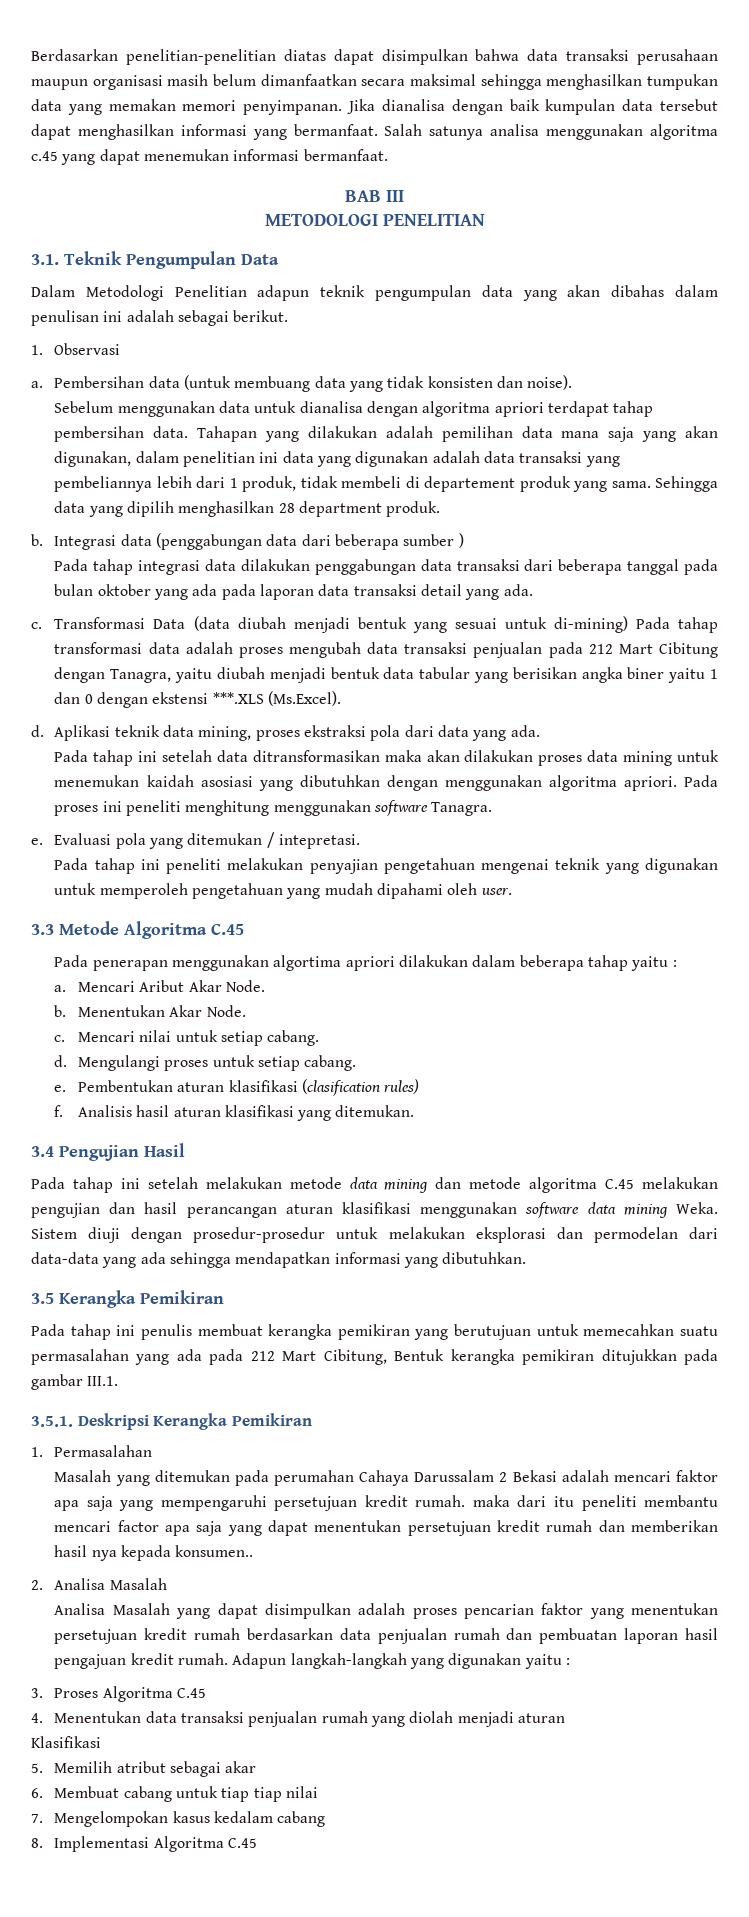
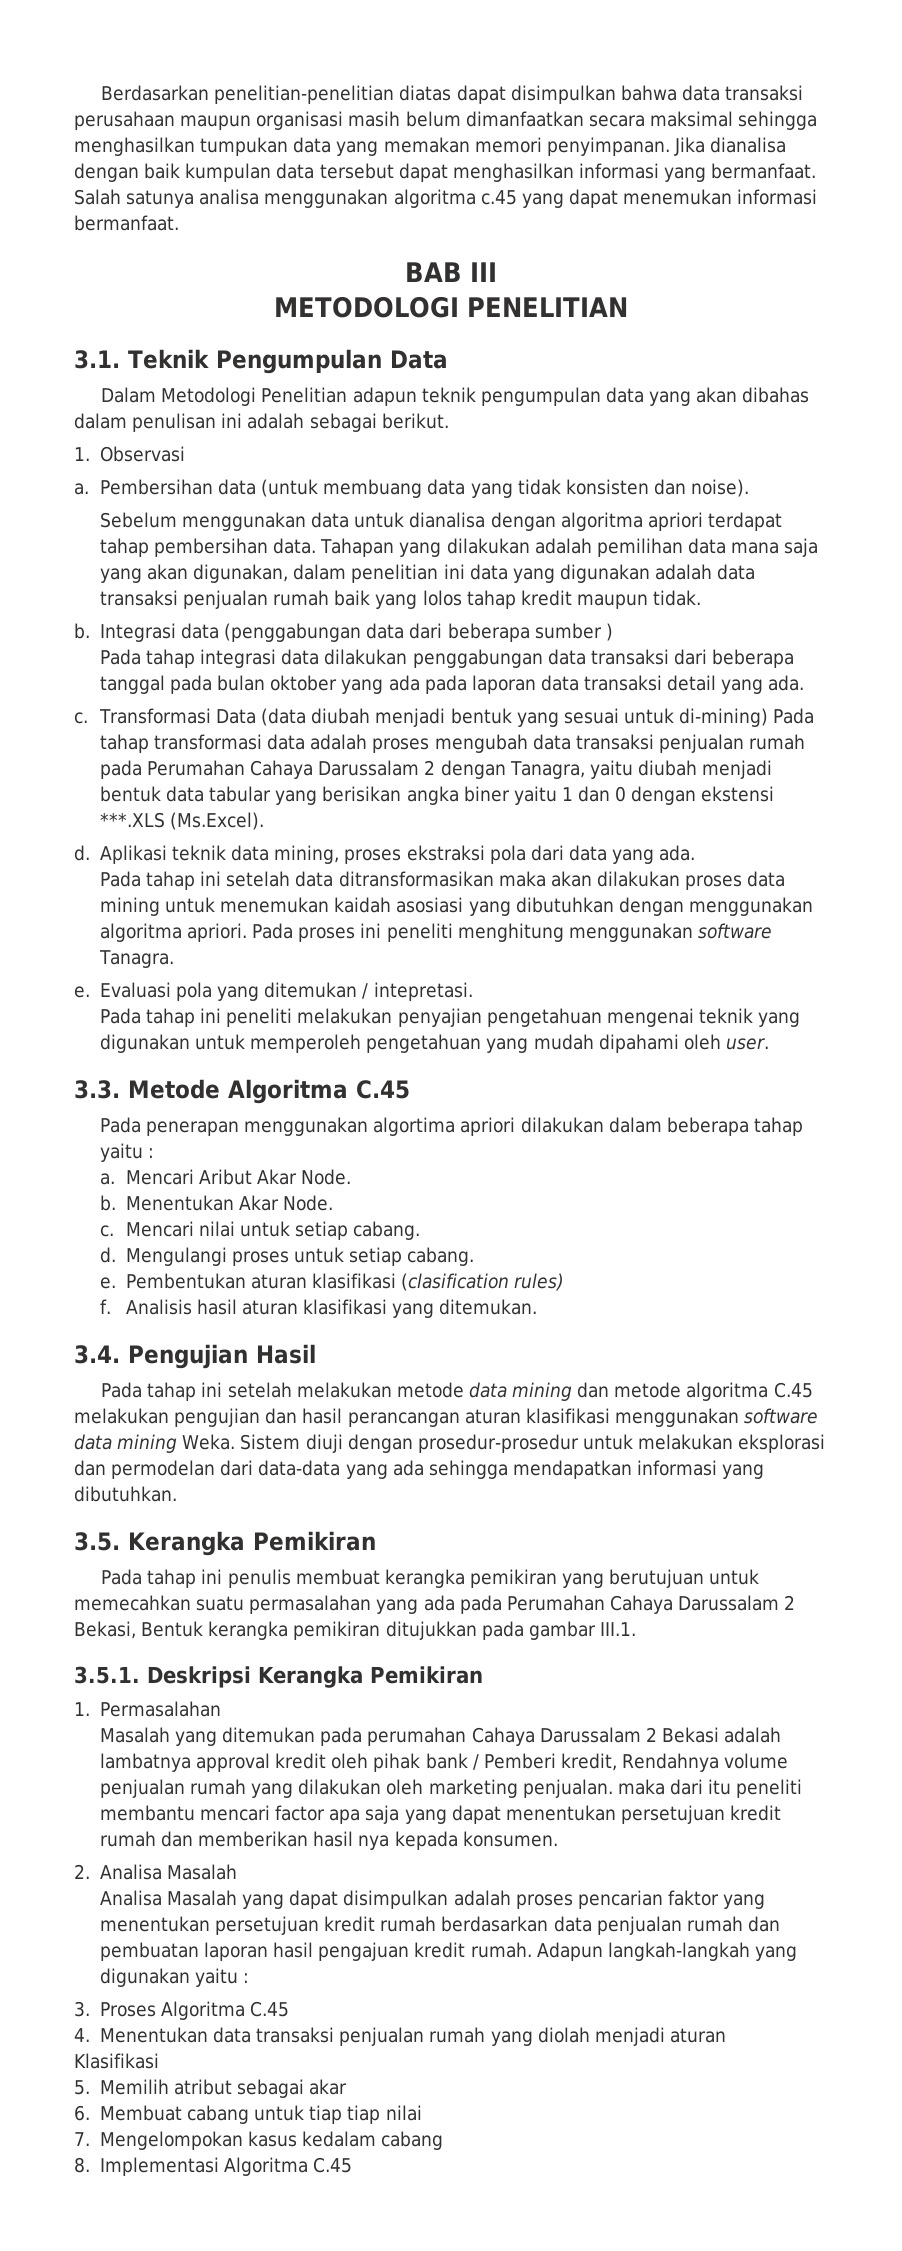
- Tahapan yang dilakukan adalah pemilihan data mana saja yang akan digunakan, dalam penelitian ini data yang digunakan adalah data transaksi yang pembeliannya lebih dari 1 produk, tidak membeli di departement produk yang sama. Sehingga data yang dipilih menghasilkan 28 department produk.
+ Tahapan yang dilakukan adalah pemilihan data mana saja yang akan digunakan, dalam penelitian ini data yang digunakan adalah data transaksi penjualan rumah baik yang lolos tahap kredit maupun tidak.
- Transformasi Data (data diubah menjadi bentuk yang sesuai untuk di-mining) Pada tahap transformasi data adalah proses mengubah data transaksi penjualan pada 212 Mart Cibitung dengan Tanagra, yaitu diubah menjadi bentuk data tabular yang berisikan angka biner yaitu 1 dan 0 dengan ekstensi ***.XLS (Ms.Excel).
+ Transformasi Data (data diubah menjadi bentuk yang sesuai untuk di-mining) Pada tahap transformasi data adalah proses mengubah data transaksi penjualan rumah pada Perumahan Cahaya Darussalam 2 dengan Tanagra, yaitu diubah menjadi bentuk data tabular yang berisikan angka biner yaitu 1 dan 0 dengan ekstensi ***.XLS (Ms.Excel).
- 3.3 Metode Algoritma C.45
+ 3.3. Metode Algoritma C.45
- 3.4 Pengujian Hasil
+ 3.4. Pengujian Hasil
- 3.5 Kerangka Pemikiran
+ 3.5. Kerangka Pemikiran
- Pada tahap ini penulis membuat kerangka pemikiran yang berutujuan untuk memecahkan suatu permasalahan yang ada pada 212 Mart Cibitung, Bentuk kerangka pemikiran ditujukkan pada gambar III.1.
+ Pada tahap ini penulis membuat kerangka pemikiran yang berutujuan untuk memecahkan suatu permasalahan yang ada pada Perumahan Cahaya Darussalam 2 Bekasi, Bentuk kerangka pemikiran ditujukkan pada gambar III.1.
- Masalah yang ditemukan pada perumahan Cahaya Darussalam 2 Bekasi adalah mencari faktor apa saja yang mempengaruhi persetujuan kredit rumah. maka dari itu peneliti membantu mencari factor apa saja yang dapat menentukan persetujuan kredit rumah dan memberikan hasil nya kepada konsumen..
+ Masalah yang ditemukan pada perumahan Cahaya Darussalam 2 Bekasi adalah lambatnya approval kredit oleh pihak bank / Pemberi kredit, Rendahnya volume penjualan rumah yang dilakukan oleh marketing penjualan. maka dari itu peneliti membantu mencari factor apa saja yang dapat menentukan persetujuan kredit rumah dan memberikan hasil nya kepada konsumen.

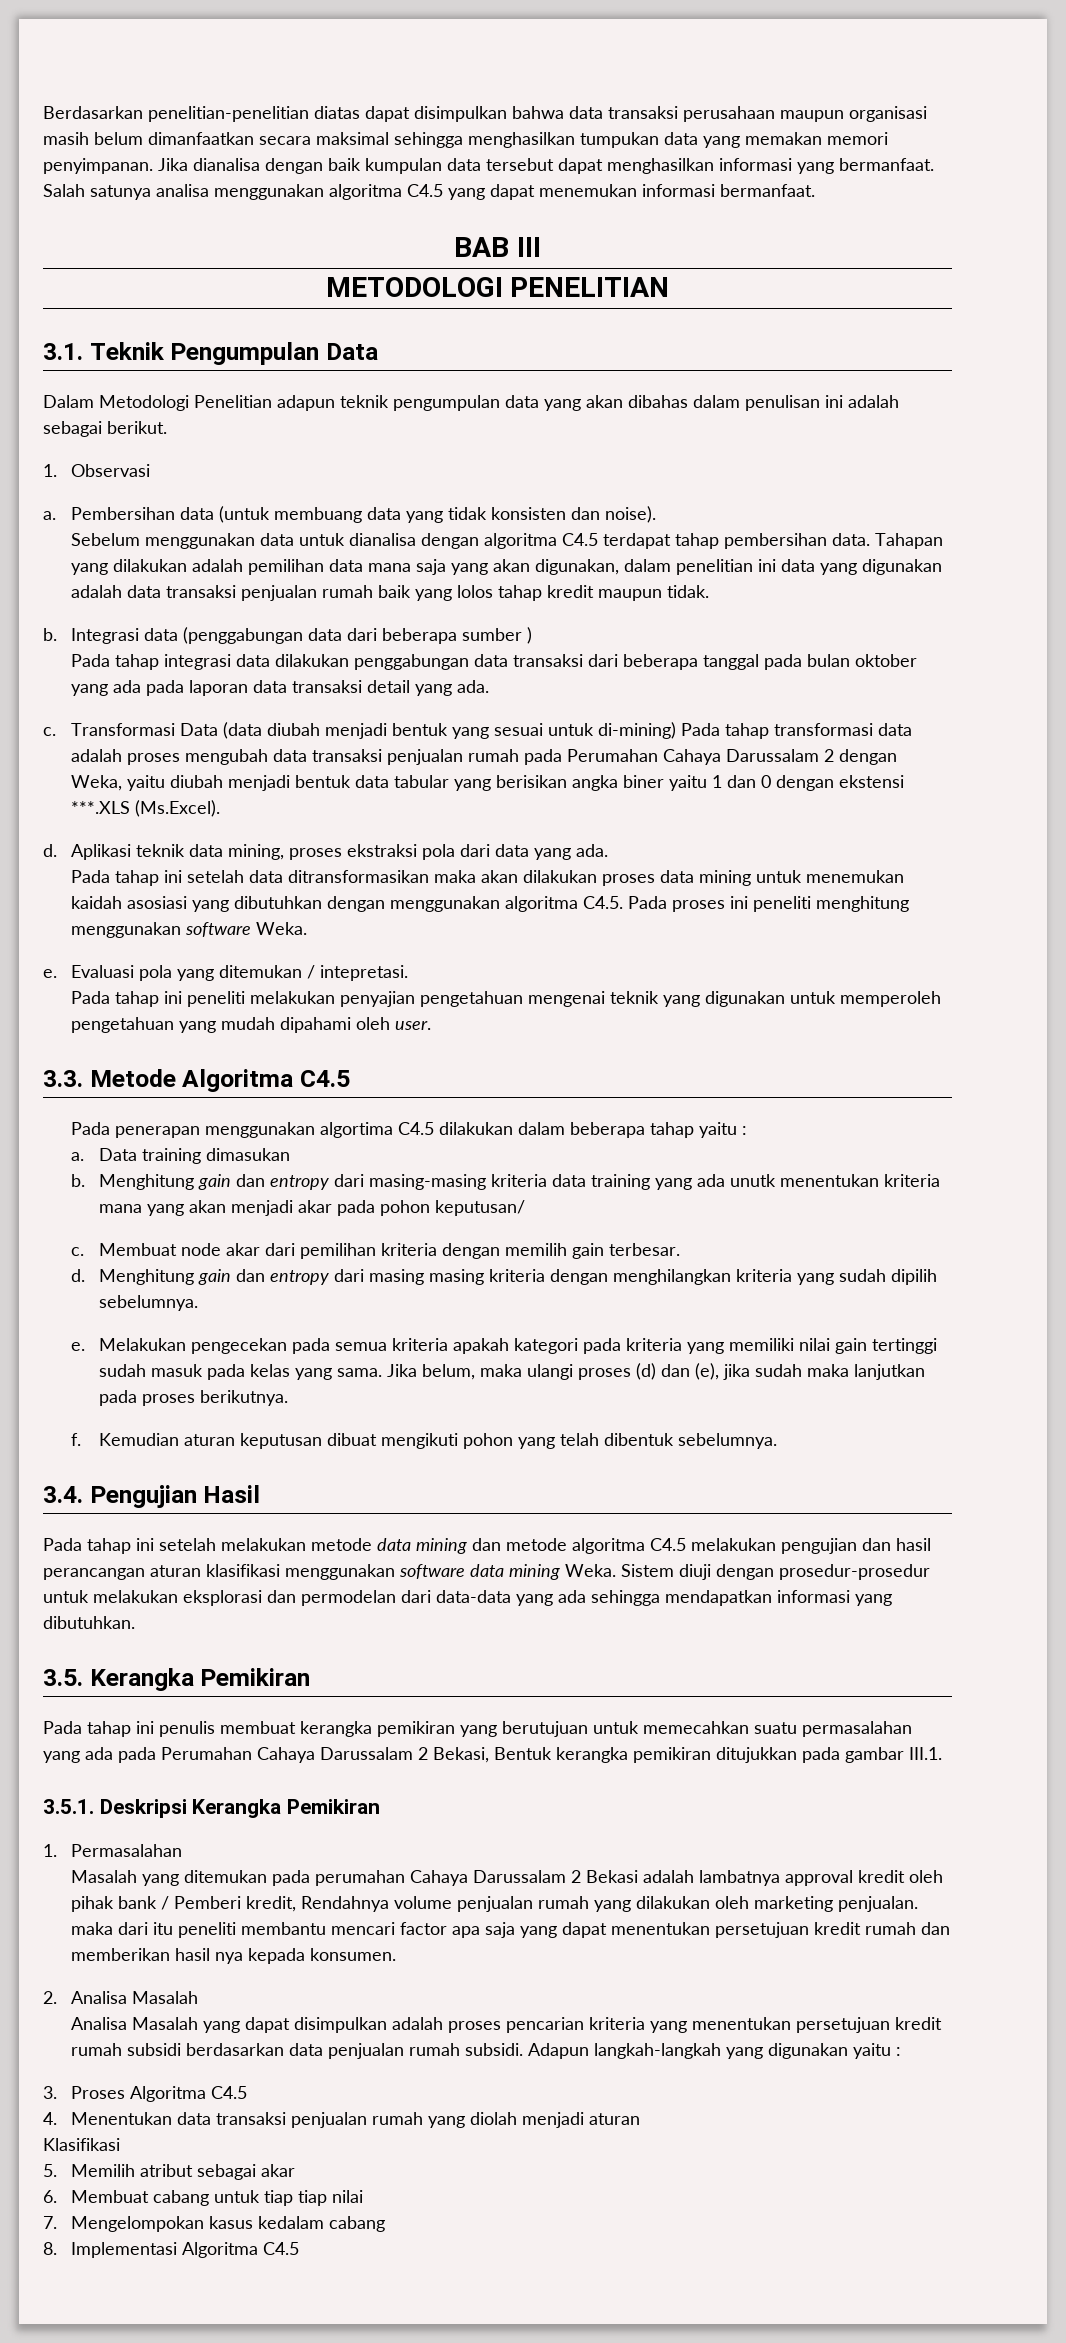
- Salah satunya analisa menggunakan algoritma c.45 yang dapat menemukan informasi bermanfaat.
+ Salah satunya analisa menggunakan algoritma C4.5 yang dapat menemukan informasi bermanfaat.
- Sebelum menggunakan data untuk dianalisa dengan algoritma apriori terdapat tahap pembersihan data.
+ Sebelum menggunakan data untuk dianalisa dengan algoritma C4.5 terdapat tahap pembersihan data.
- Transformasi Data (data diubah menjadi bentuk yang sesuai untuk di-mining) Pada tahap transformasi data adalah proses mengubah data transaksi penjualan rumah pada Perumahan Cahaya Darussalam 2 dengan Tanagra, yaitu diubah menjadi bentuk data tabular yang berisikan angka biner yaitu 1 dan 0 dengan ekstensi ***.XLS (Ms.Excel).
+ Transformasi Data (data diubah menjadi bentuk yang sesuai untuk di-mining) Pada tahap transformasi data adalah proses mengubah data transaksi penjualan rumah pada Perumahan Cahaya Darussalam 2 dengan Weka, yaitu diubah menjadi bentuk data tabular yang berisikan angka biner yaitu 1 dan 0 dengan ekstensi ***.XLS (Ms.Excel).
- Pada tahap ini setelah data ditransformasikan maka akan dilakukan proses data mining untuk menemukan kaidah asosiasi yang dibutuhkan dengan menggunakan algoritma apriori. Pada proses ini peneliti menghitung menggunakan software Tanagra.
+ Pada tahap ini setelah data ditransformasikan maka akan dilakukan proses data mining untuk menemukan kaidah asosiasi yang dibutuhkan dengan menggunakan algoritma C4.5. Pada proses ini peneliti menghitung menggunakan software Weka.
- 3.3. Metode Algoritma C.45
+ 3.3. Metode Algoritma C4.5
- Pada penerapan menggunakan algortima apriori dilakukan dalam beberapa tahap yaitu :
+ Pada penerapan menggunakan algortima C4.5 dilakukan dalam beberapa tahap yaitu :
- Mencari Aribut Akar Node.
- b. Menentukan Akar Node.
- c. Mencari nilai untuk setiap cabang.
- d. Mengulangi proses untuk setiap cabang.
- e. Pembentukan aturan klasifikasi (clasification rules)
- f. Analisis hasil aturan klasifikasi yang ditemukan.
+ Data training dimasukan
+ b. Menghitung gain dan entropy dari masing-masing kriteria data training yang ada unutk menentukan kriteria mana yang akan menjadi akar pada pohon keputusan/
+ c. Membuat node akar dari pemilihan kriteria dengan memilih gain terbesar.
+ d. Menghitung gain dan entropy dari masing masing kriteria dengan menghilangkan kriteria yang sudah dipilih sebelumnya.
+ e. Melakukan pengecekan pada semua kriteria apakah kategori pada kriteria yang memiliki nilai gain tertinggi sudah masuk pada kelas yang sama. Jika belum, maka ulangi proses (d) dan (e), jika sudah maka lanjutkan pada proses berikutnya.
+ f. Kemudian aturan keputusan dibuat mengikuti pohon yang telah dibentuk sebelumnya.
- Pada tahap ini setelah melakukan metode data mining dan metode algoritma C.45 melakukan pengujian dan hasil perancangan aturan klasifikasi menggunakan software data mining Weka.
+ Pada tahap ini setelah melakukan metode data mining dan metode algoritma C4.5 melakukan pengujian dan hasil perancangan aturan klasifikasi menggunakan software data mining Weka.
- Analisa Masalah yang dapat disimpulkan adalah proses pencarian faktor yang menentukan persetujuan kredit rumah berdasarkan data penjualan rumah dan pembuatan laporan hasil pengajuan kredit rumah.
+ Analisa Masalah yang dapat disimpulkan adalah proses pencarian kriteria yang menentukan persetujuan kredit rumah subsidi berdasarkan data penjualan rumah subsidi.
- 3. Proses Algoritma C.45
+ 3. Proses Algoritma C4.5
- 8. Implementasi Algoritma C.45
+ 8. Implementasi Algoritma C4.5

